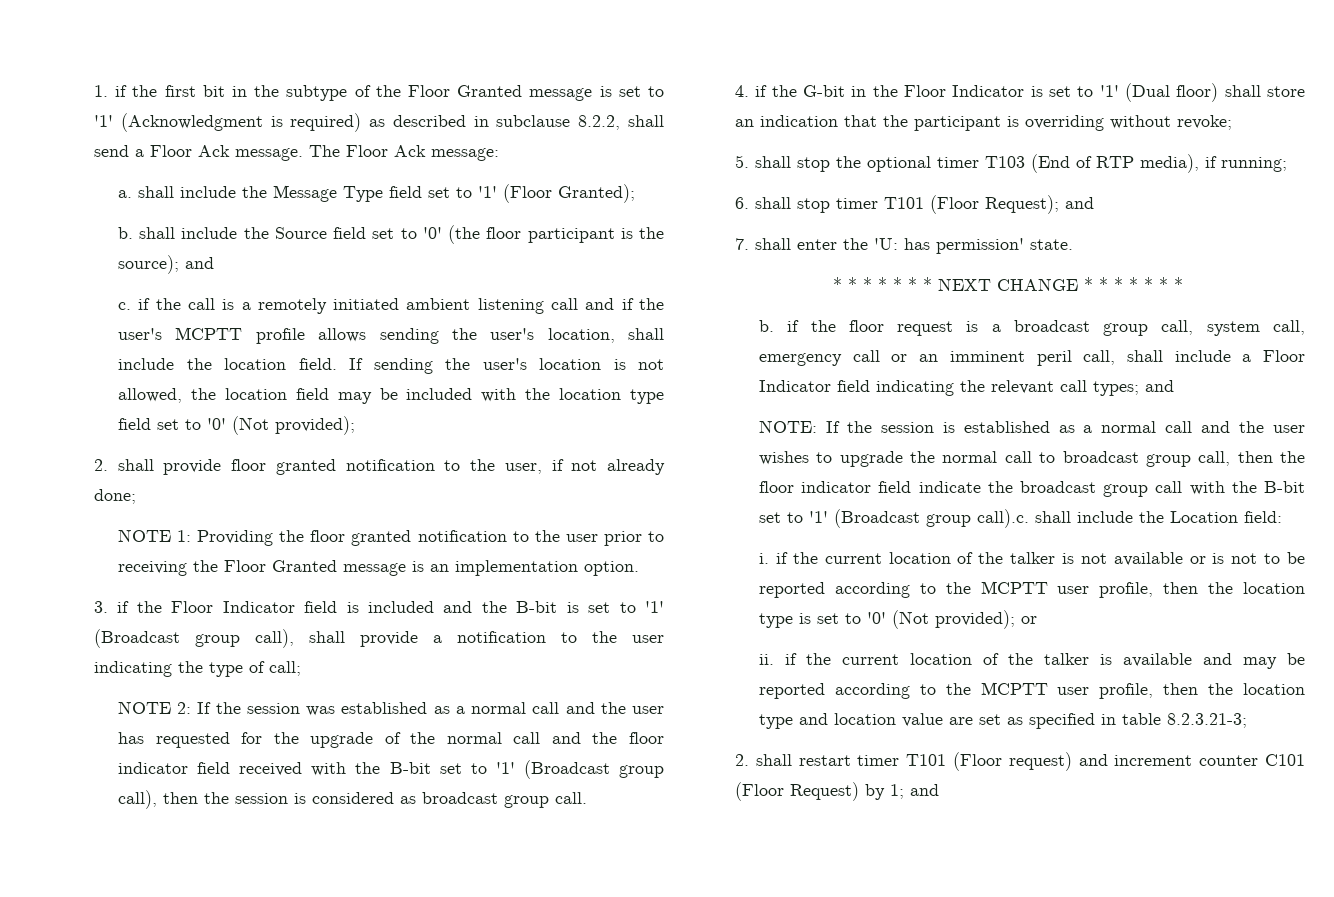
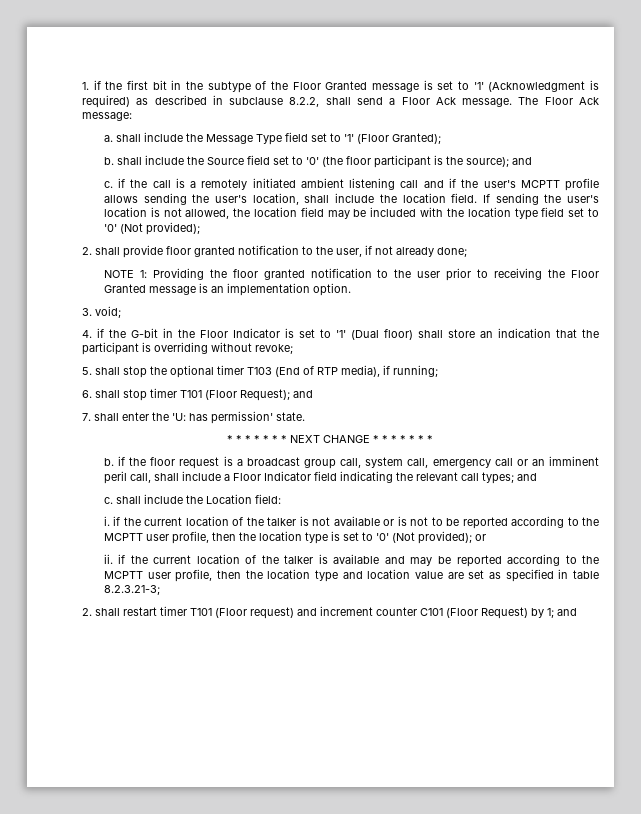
- 3. if the Floor Indicator field is included and the B-bit is set to '1' (Broadcast group call), shall provide a notification to the user indicating the type of call;
- NOTE 2: If the session was established as a normal call and the user has requested for the upgrade of the normal call and the floor indicator field received with the B-bit set to '1' (Broadcast group call), then the session is considered as broadcast group call.
+ 3. void;
- NOTE: If the session is established as a normal call and the user wishes to upgrade the normal call to broadcast group call, then the floor indicator field indicate the broadcast group call with the B-bit set to '1' (Broadcast group call).c. shall include the Location field:
+ c. shall include the Location field:

